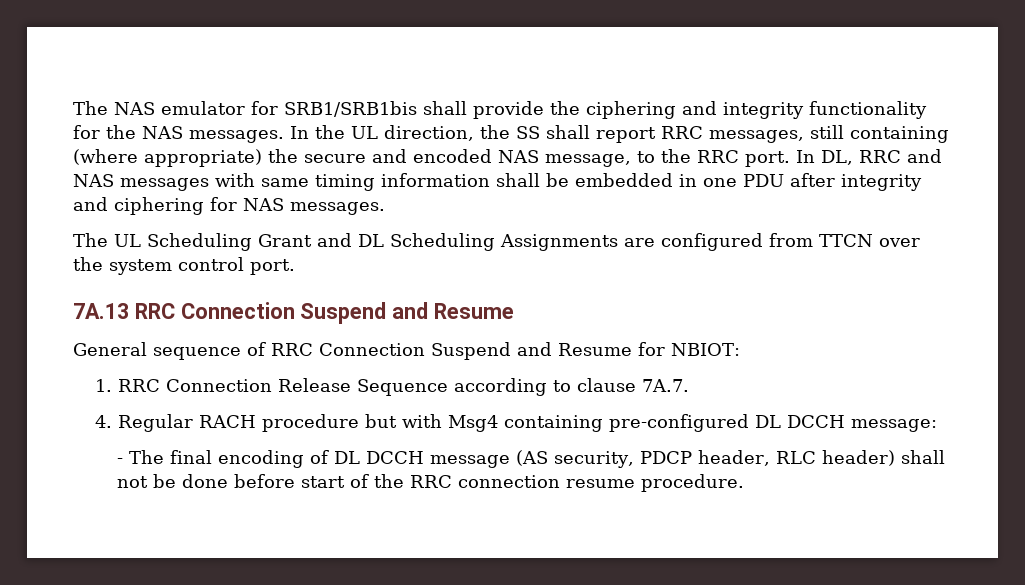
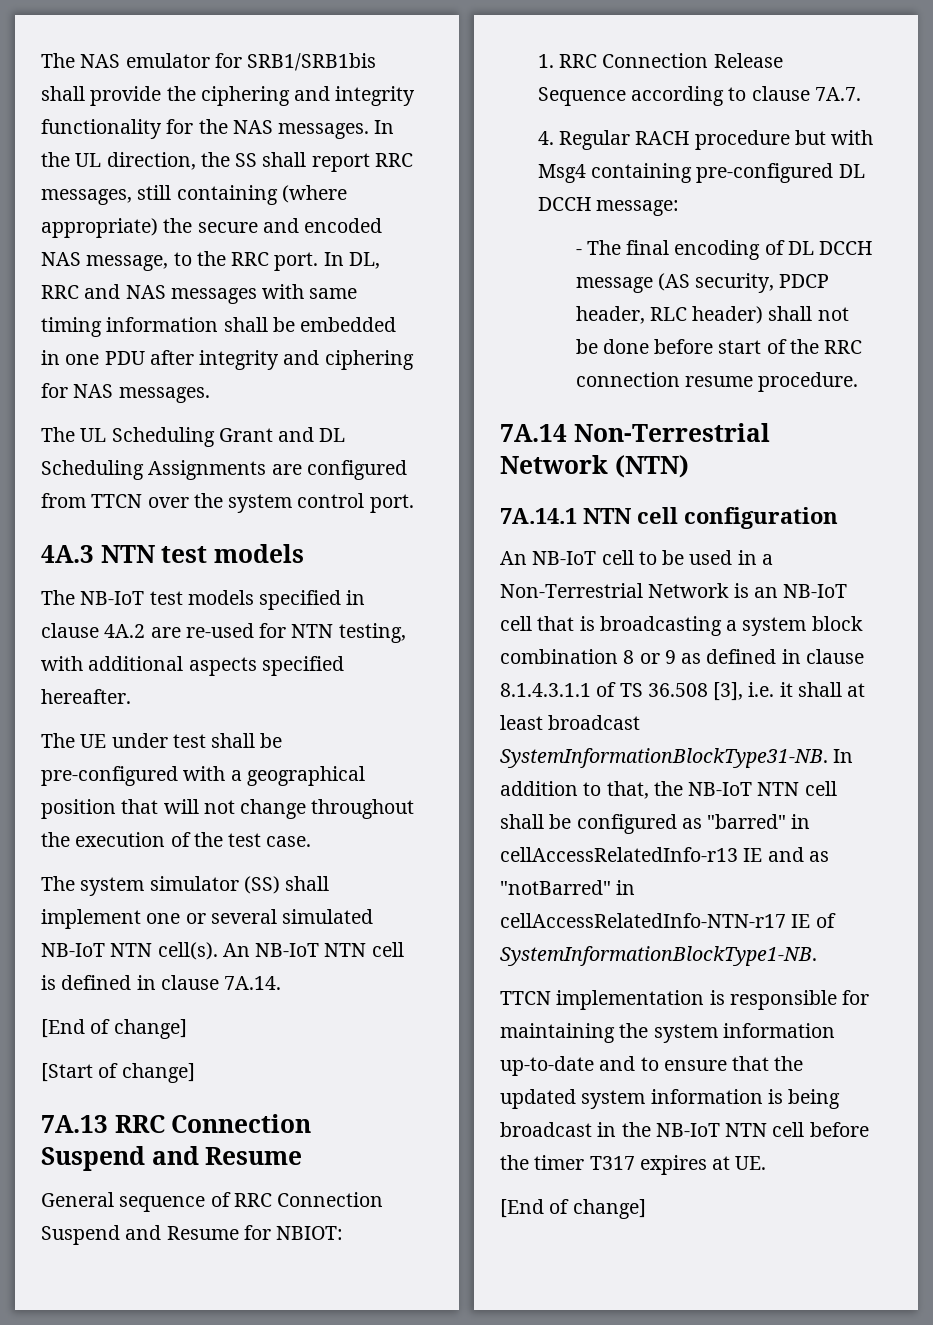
+ 4A.3 NTN test models
+ The NB-IoT test models specified in clause 4A.2 are re-used for NTN testing, with additional aspects specified hereafter.
+ The UE under test shall be pre-configured with a geographical position that will not change throughout the execution of the test case.
+ The system simulator (SS) shall implement one or several simulated NB-IoT NTN cell(s). An NB-IoT NTN cell is defined in clause 7A.14.
+ [End of change]
+ [Start of change]
+ 7A.14 Non-Terrestrial Network (NTN)
+ 7A.14.1 NTN cell configuration
+ An NB-IoT cell to be used in a Non-Terrestrial Network is an NB-IoT cell that is broadcasting a system block combination 8 or 9 as defined in clause 8.1.4.3.1.1 of TS 36.508 [3], i.e. it shall at least broadcast SystemInformationBlockType31-NB. In addition to that, the NB-IoT NTN cell shall be configured as "barred" in cellAccessRelatedInfo-r13 IE and as "notBarred" in cellAccessRelatedInfo-NTN-r17 IE of SystemInformationBlockType1-NB.
+ TTCN implementation is responsible for maintaining the system information up-to-date and to ensure that the updated system information is being broadcast in the NB-IoT NTN cell before the timer T317 expires at UE.
+ [End of change]

